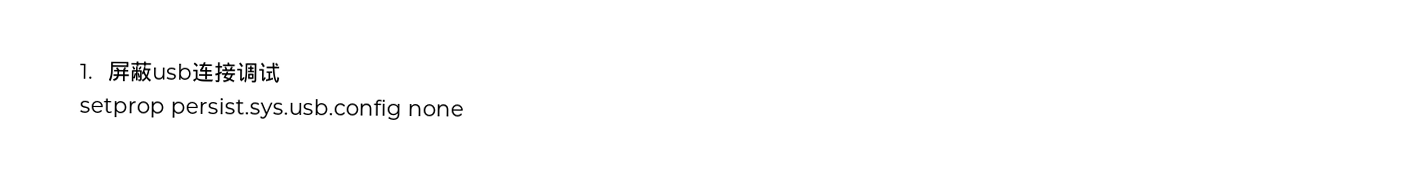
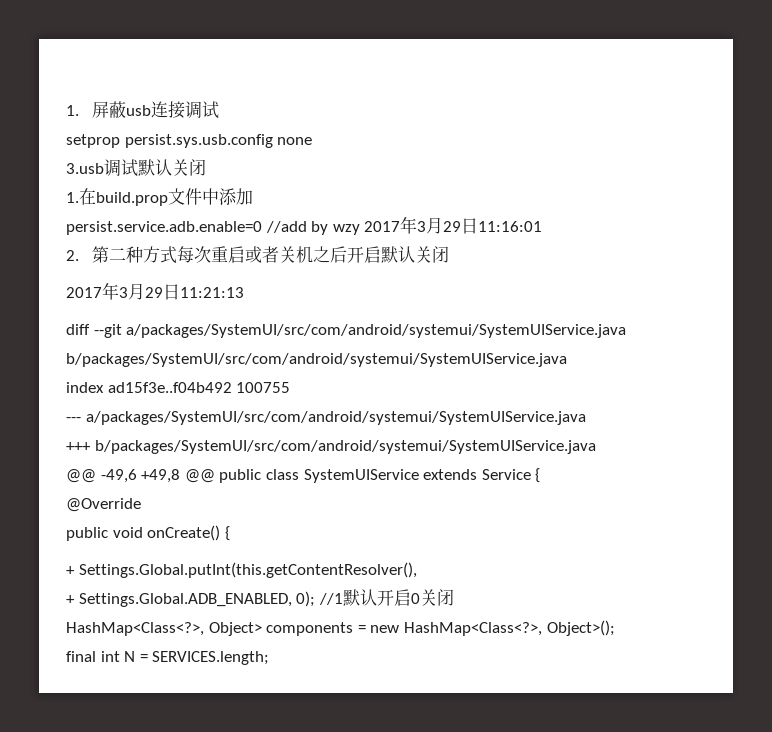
+ 3.usb调试默认关闭
+ 1.在build.prop文件中添加
+ persist.service.adb.enable=0 //add by wzy 2017年3月29日11:16:01
+ 2.第二种方式每次重启或者关机之后开启默认关闭
+ 2017年3月29日11:21:13
+ diff --git a/packages/SystemUI/src/com/android/systemui/SystemUIService.java b/packages/SystemUI/src/com/android/systemui/SystemUIService.java
+ index ad15f3e..f04b492 100755
+ --- a/packages/SystemUI/src/com/android/systemui/SystemUIService.java
+ +++ b/packages/SystemUI/src/com/android/systemui/SystemUIService.java
+ @@ -49,6 +49,8 @@ public class SystemUIService extends Service {
+ @Override
+ public void onCreate() {
+ + Settings.Global.putInt(this.getContentResolver(),
+ + Settings.Global.ADB_ENABLED, 0); //1默认开启0关闭
+ HashMap<Class<?>, Object> components = new HashMap<Class<?>, Object>();
+ final int N = SERVICES.length;

